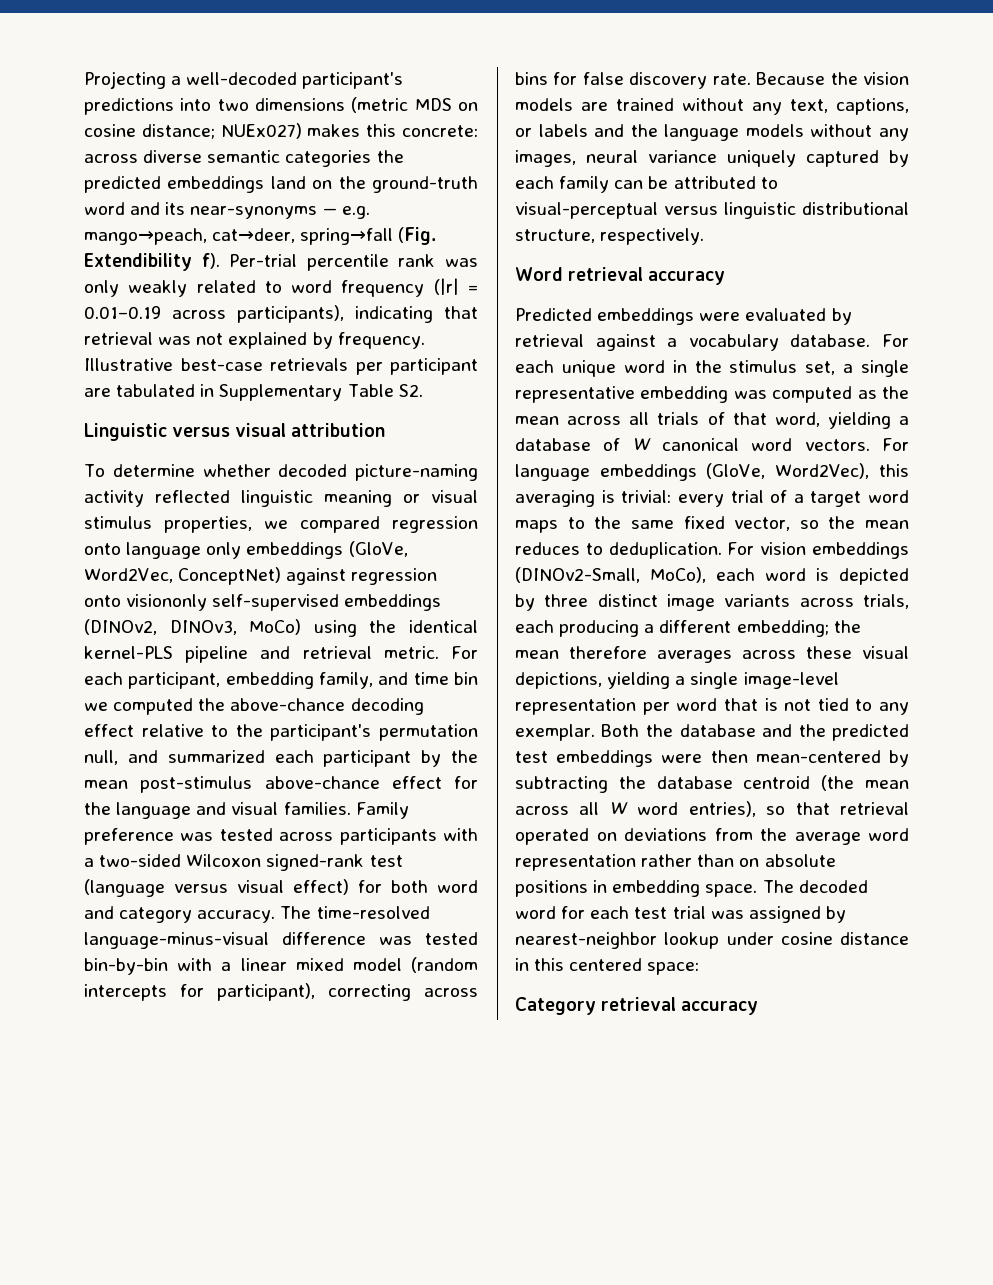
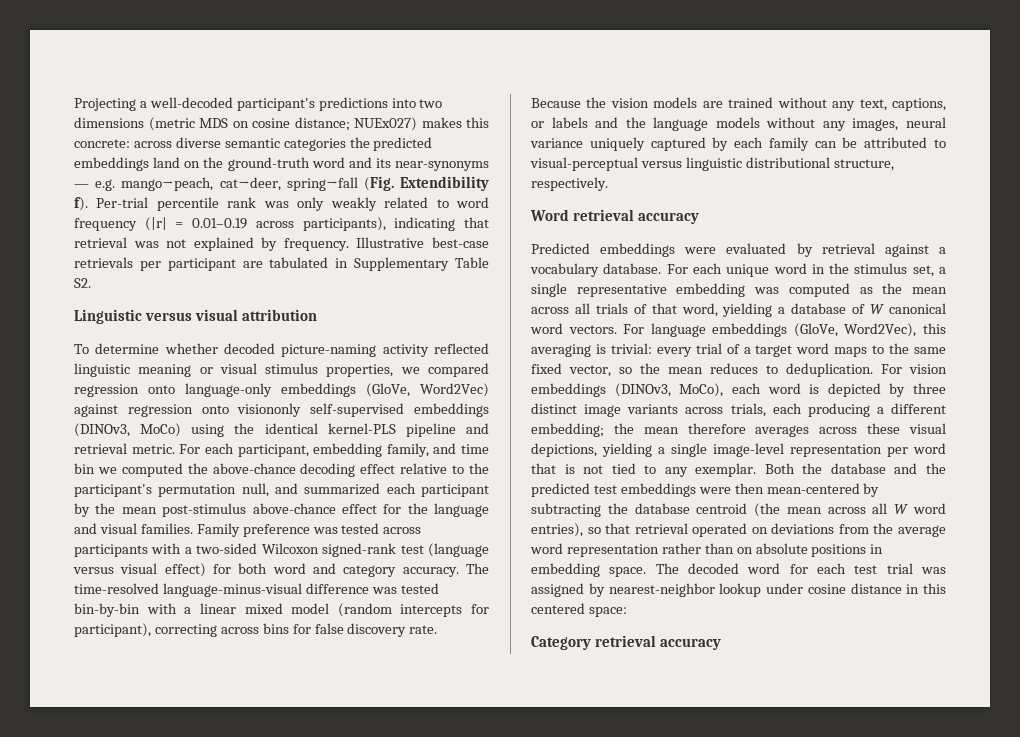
- To determine whether decoded picture-naming activity reflected linguistic meaning or visual stimulus properties, we compared regression onto language only embeddings (GloVe, Word2Vec, ConceptNet) against regression onto visiononly self-supervised embeddings (DINOv2, DINOv3, MoCo) using the identical kernel-PLS pipeline and retrieval metric.
+ To determine whether decoded picture-naming activity reflected linguistic meaning or visual stimulus properties, we compared regression onto language-only embeddings (GloVe, Word2Vec) against regression onto visiononly self-supervised embeddings (DINOv3, MoCo) using the identical kernel-PLS pipeline and retrieval metric.
- For vision embeddings (DINOv2-Small, MoCo), each word is depicted by three distinct image variants across trials, each producing a different embedding; the mean therefore averages across these visual depictions, yielding a single image-level representation per word that is not tied to any exemplar.
+ For vision embeddings (DINOv3, MoCo), each word is depicted by three distinct image variants across trials, each producing a different embedding; the mean therefore averages across these visual depictions, yielding a single image-level representation per word that is not tied to any exemplar.

